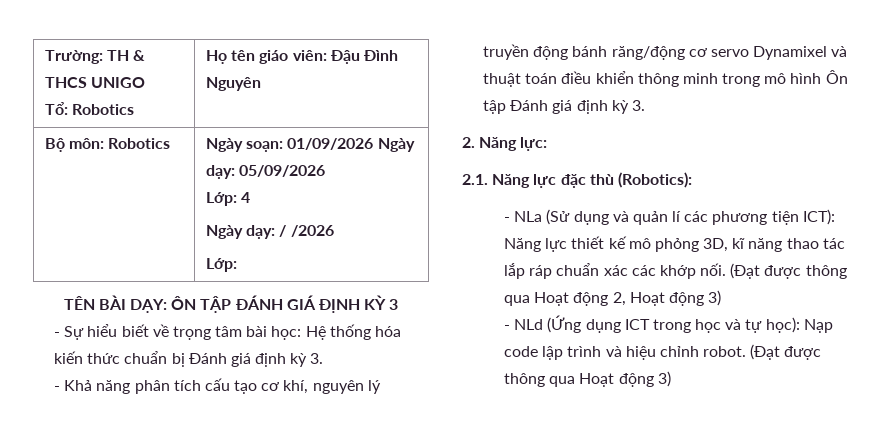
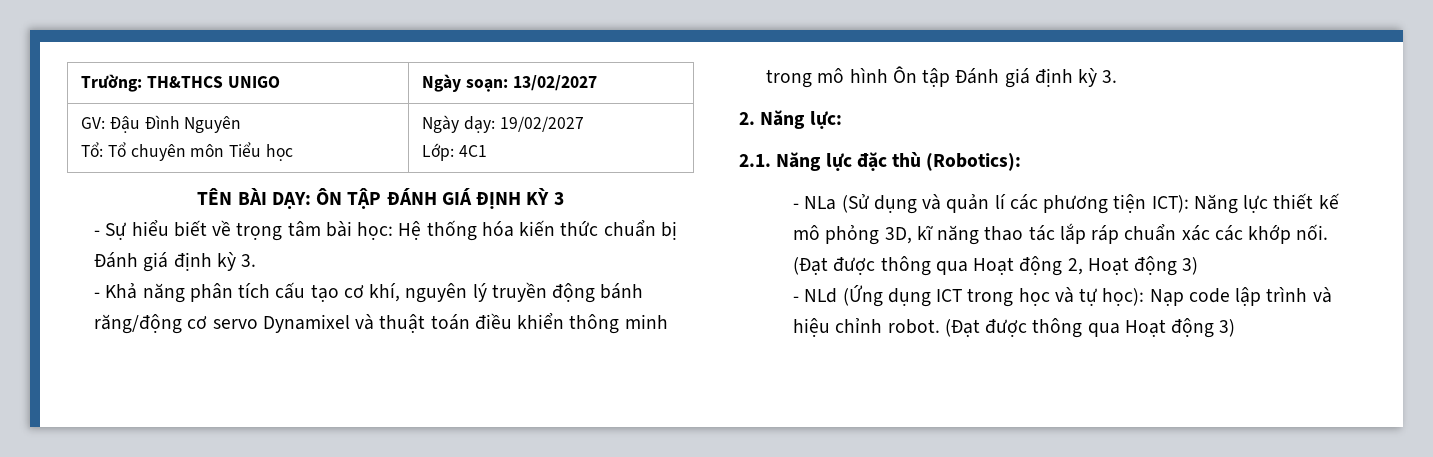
- Trường: TH & THCS UNIGO
- Tổ: Robotics | Họ tên giáo viên: Đậu Đình Nguyên
- Bộ môn: Robotics | Ngày soạn: 01/09/2026 Ngày dạy: 05/09/2026
- Lớp: 4
- Ngày dạy: / /2026
- Lớp:
+ Trường: TH&THCS UNIGO | Ngày soạn: 13/02/2027
+ GV: Đậu Đình Nguyên
+ Tổ: Tổ chuyên môn Tiểu học | Ngày dạy: 19/02/2027
+ Lớp: 4C1

